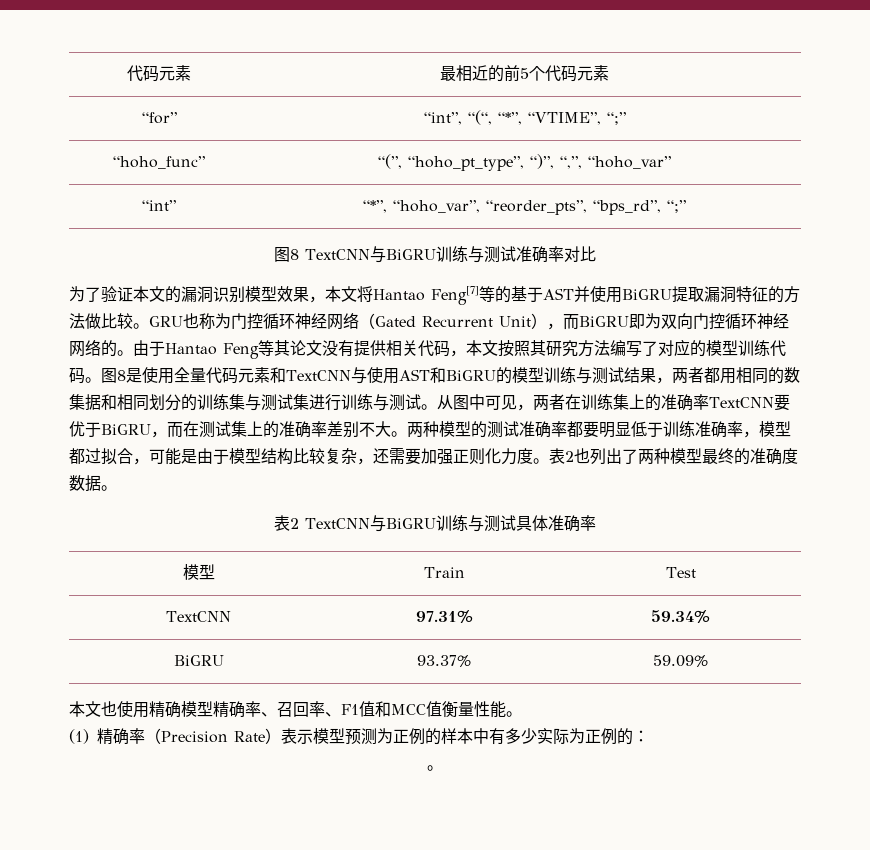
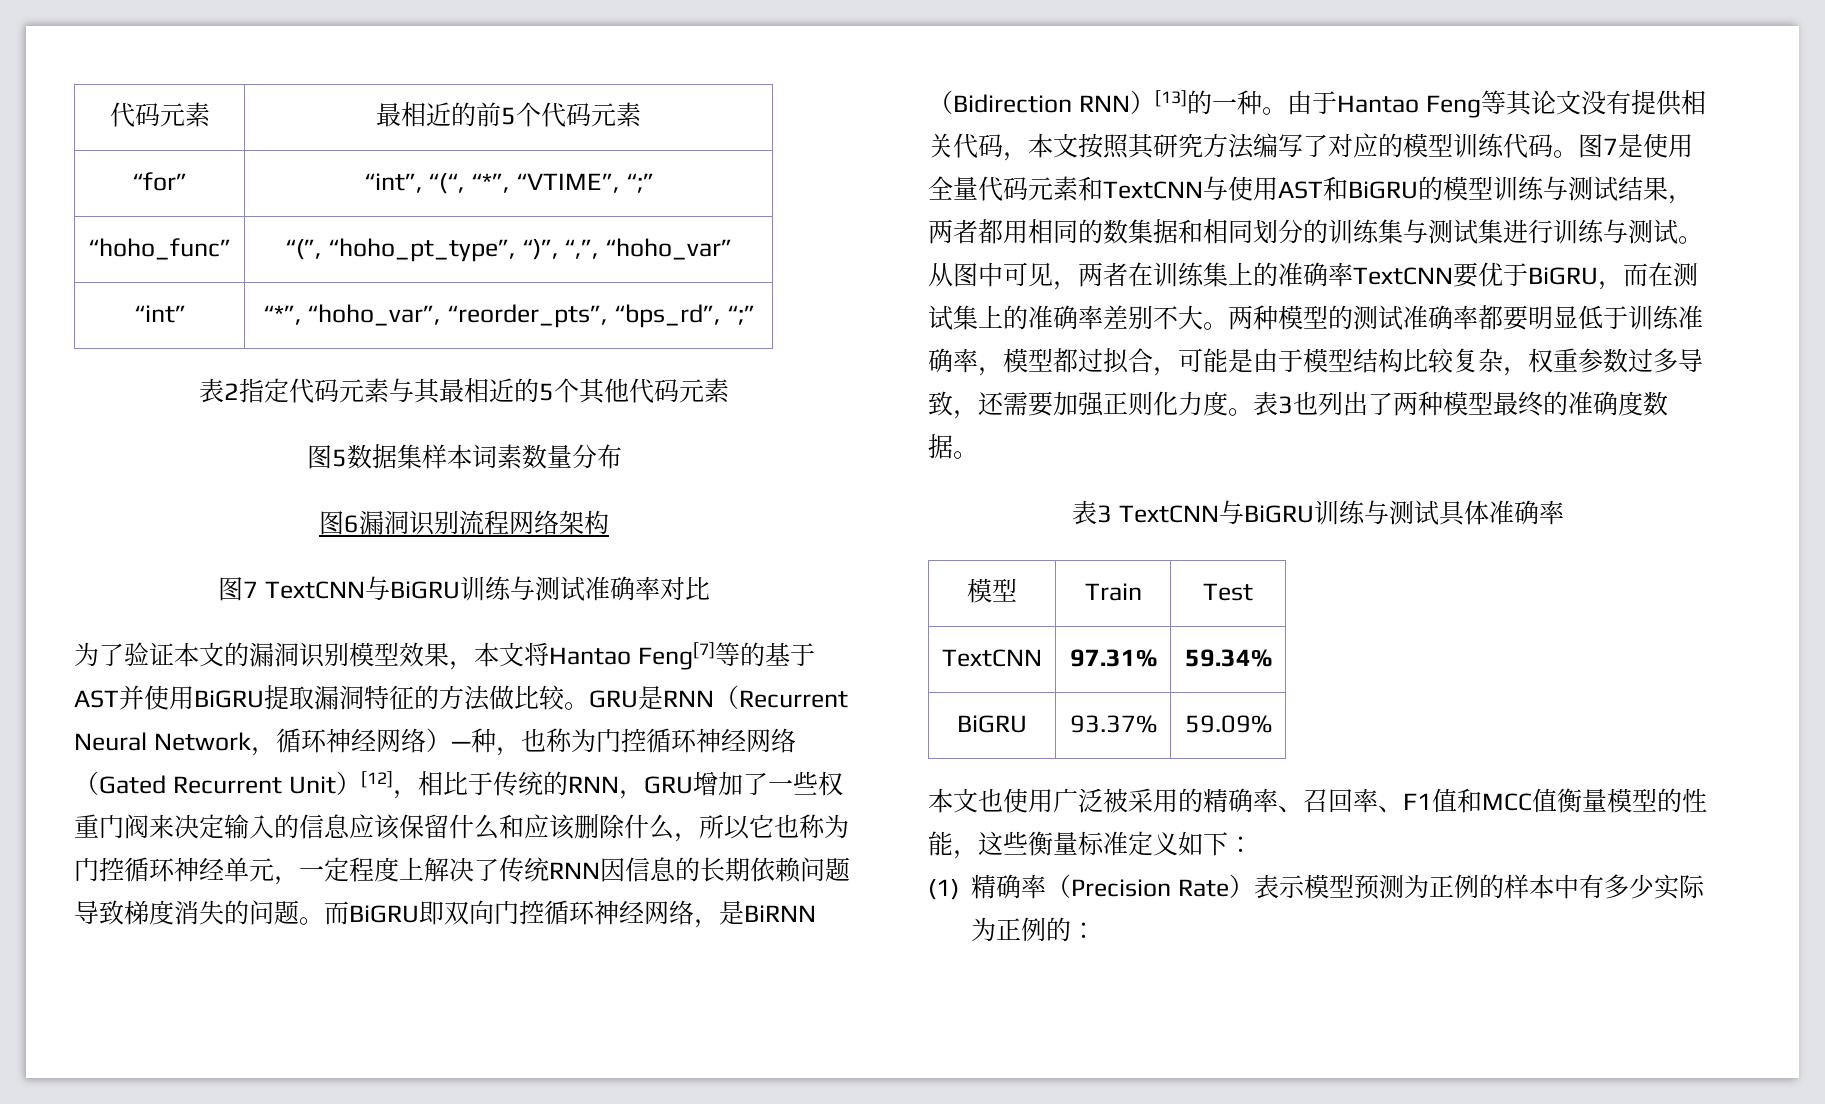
- 图8 TextCNN与BiGRU训练与测试准确率对比
+ 表2指定代码元素与其最相近的5个其他代码元素
+ 图5数据集样本词素数量分布
+ 图6漏洞识别流程网络架构
+ 图7 TextCNN与BiGRU训练与测试准确率对比
- GRU也称为门控循环神经网络（Gated Recurrent Unit），而BiGRU即为双向门控循环神经网络的。
+ GRU是RNN（Recurrent Neural Network，循环神经网络）—种，也称为门控循环神经网络（Gated Recurrent Unit）[12]，相比于传统的RNN，GRU增加了一些权重门阀来决定输入的信息应该保留什么和应该删除什么，所以它也称为门控循环神经单元，一定程度上解决了传统RNN因信息的长期依赖问题导致梯度消失的问题。而BiGRU即双向门控循环神经网络，是BiRNN（Bidirection RNN）[13]的一种。
- 图8是使用全量代码元素和TextCNN与使用AST和BiGRU的模型训练与测试结果，两者都用相同的数集据和相同划分的训练集与测试集进行训练与测试。
+ 图7是使用全量代码元素和TextCNN与使用AST和BiGRU的模型训练与测试结果，两者都用相同的数集据和相同划分的训练集与测试集进行训练与测试。
- 两种模型的测试准确率都要明显低于训练准确率，模型都过拟合，可能是由于模型结构比较复杂，还需要加强正则化力度。
+ 两种模型的测试准确率都要明显低于训练准确率，模型都过拟合，可能是由于模型结构比较复杂，权重参数过多导致，还需要加强正则化力度。
- 表2也列出了两种模型最终的准确度数据。
+ 表3也列出了两种模型最终的准确度数据。
- 表2 TextCNN与BiGRU训练与测试具体准确率
+ 表3 TextCNN与BiGRU训练与测试具体准确率
- 本文也使用精确模型精确率、召回率、F1值和MCC值衡量性能。
+ 本文也使用广泛被采用的精确率、召回率、F1值和MCC值衡量模型的性能，这些衡量标准定义如下：
  (1)精确率（Precision Rate）表示模型预测为正例的样本中有多少实际为正例的：
- 。

